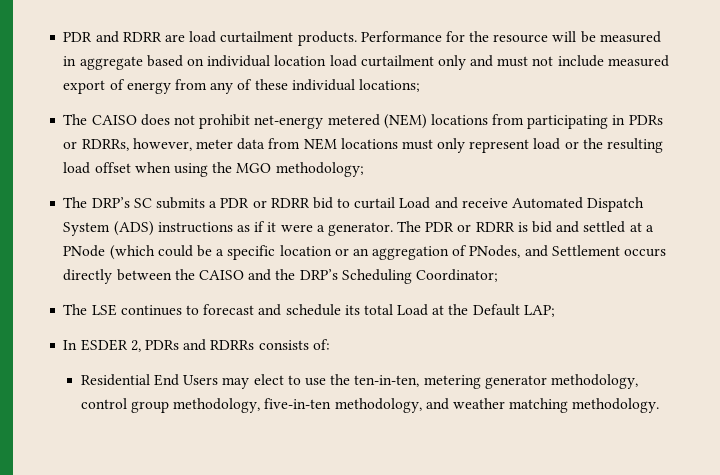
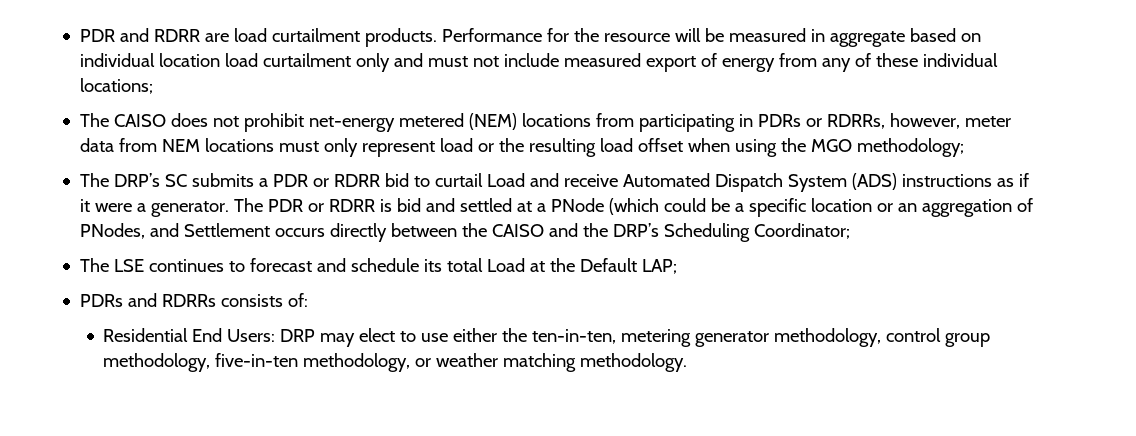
- In ESDER 2, PDRs and RDRRs consists of:
+ PDRs and RDRRs consists of:
- Residential End Users may elect to use the ten-in-ten, metering generator methodology, control group methodology, five-in-ten methodology, and weather matching methodology.
+ Residential End Users: DRP may elect to use either the ten-in-ten, metering generator methodology, control group methodology, five-in-ten methodology, or weather matching methodology.

